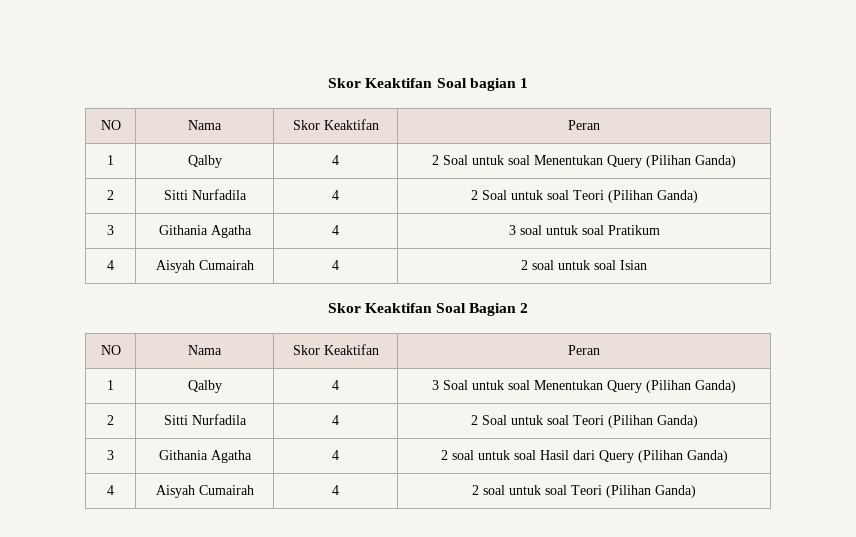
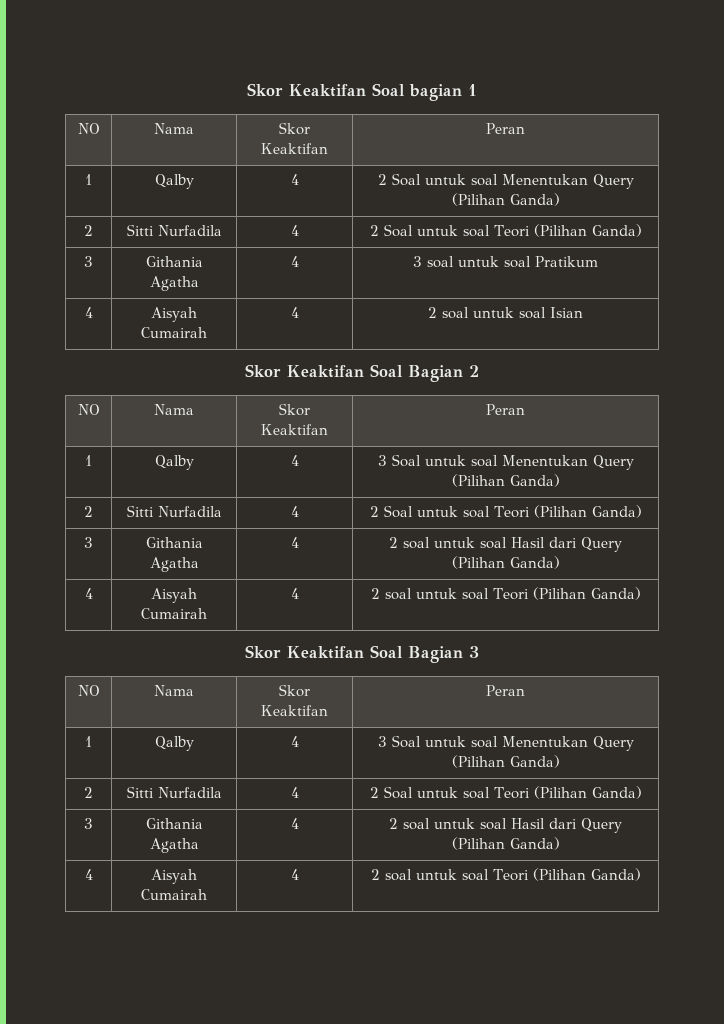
+ Skor Keaktifan Soal Bagian 3
+ NO | Nama | Skor Keaktifan | Peran
+ 1 | Qalby | 4 | 3 Soal untuk soal Menentukan Query (Pilihan Ganda)
+ 2 | Sitti Nurfadila | 4 | 2 Soal untuk soal Teori (Pilihan Ganda)
+ 3 | Githania Agatha | 4 | 2 soal untuk soal Hasil dari Query (Pilihan Ganda)
+ 4 | Aisyah Cumairah | 4 | 2 soal untuk soal Teori (Pilihan Ganda)

